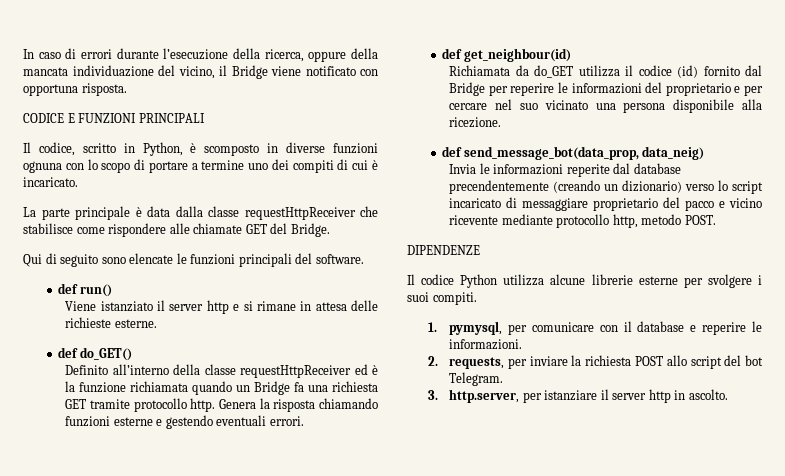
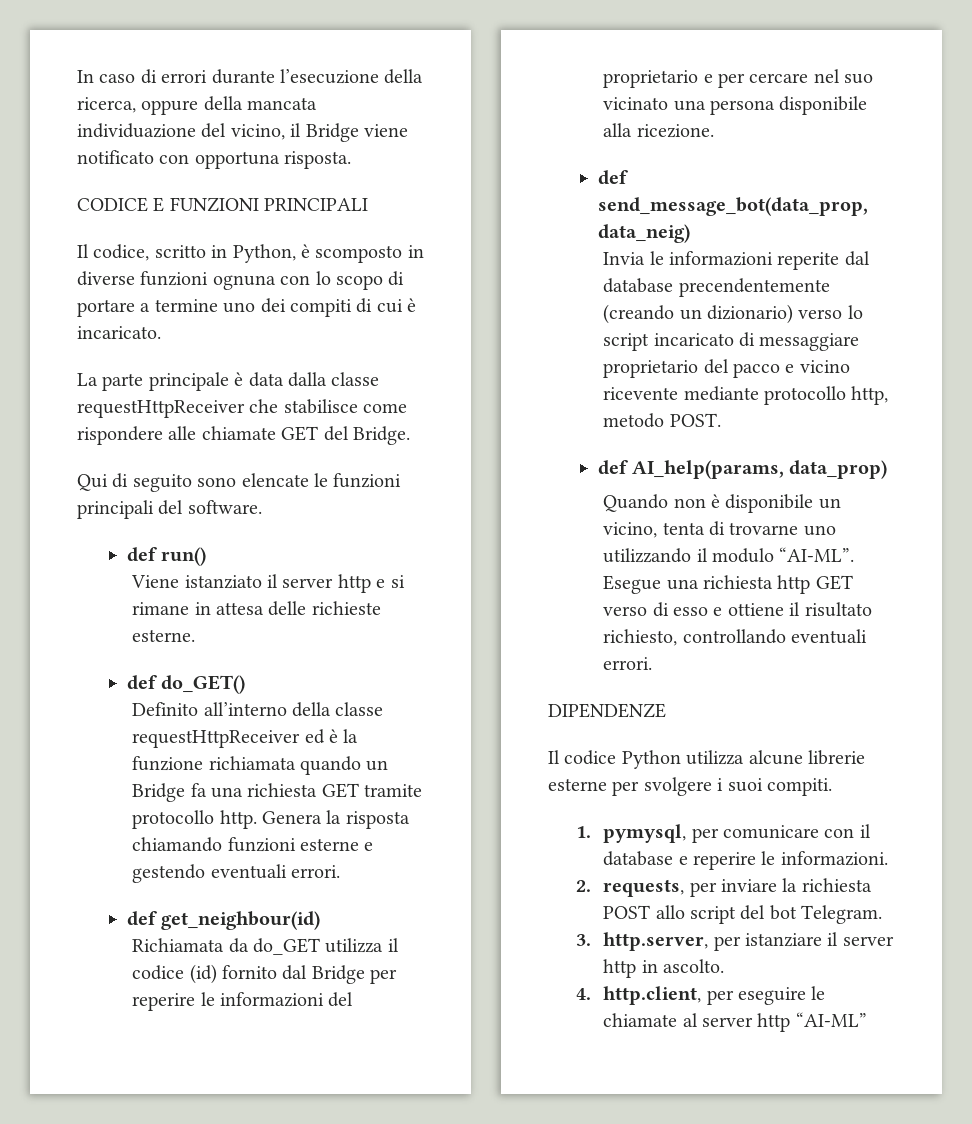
+ def AI_help(params, data_prop)
+ Quando non è disponibile un vicino, tenta di trovarne uno utilizzando il modulo “AI-ML”. Esegue una richiesta http GET verso di esso e ottiene il risultato richiesto, controllando eventuali errori.
+ 4. http.client, per eseguire le chiamate al server http “AI-ML”

